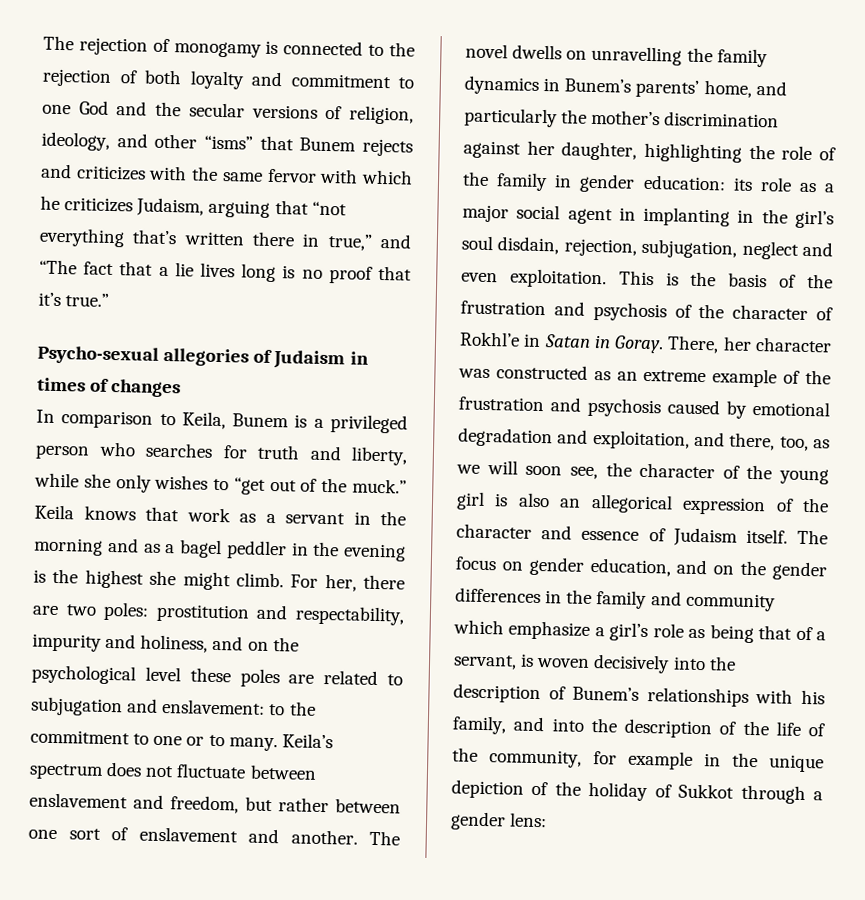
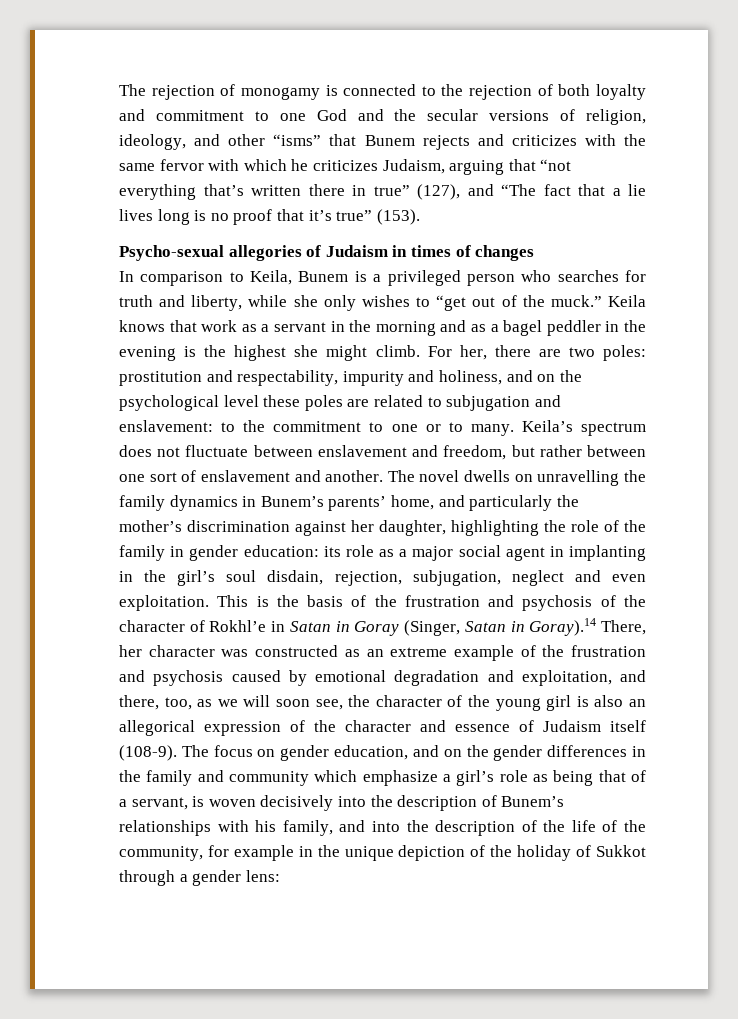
- The rejection of monogamy is connected to the rejection of both loyalty and commitment to one God and the secular versions of religion, ideology, and other “isms” that Bunem rejects and criticizes with the same fervor with which he criticizes Judaism, arguing that “not everything that’s written there in true,” and “The fact that a lie lives long is no proof that it’s true.”
+ The rejection of monogamy is connected to the rejection of both loyalty and commitment to one God and the secular versions of religion, ideology, and other “isms” that Bunem rejects and criticizes with the same fervor with which he criticizes Judaism, arguing that “not everything that’s written there in true” (127), and “The fact that a lie lives long is no proof that it’s true” (153).
- This is the basis of the frustration and psychosis of the character of Rokhl’e in Satan in Goray. There, her character was constructed as an extreme example of the frustration and psychosis caused by emotional degradation and exploitation, and there, too, as we will soon see, the character of the young girl is also an allegorical expression of the character and essence of Judaism itself.
+ This is the basis of the frustration and psychosis of the character of Rokhl’e in Satan in Goray (Singer, Satan in Goray).14 There, her character was constructed as an extreme example of the frustration and psychosis caused by emotional degradation and exploitation, and there, too, as we will soon see, the character of the young girl is also an allegorical expression of the character and essence of Judaism itself (108-9).

